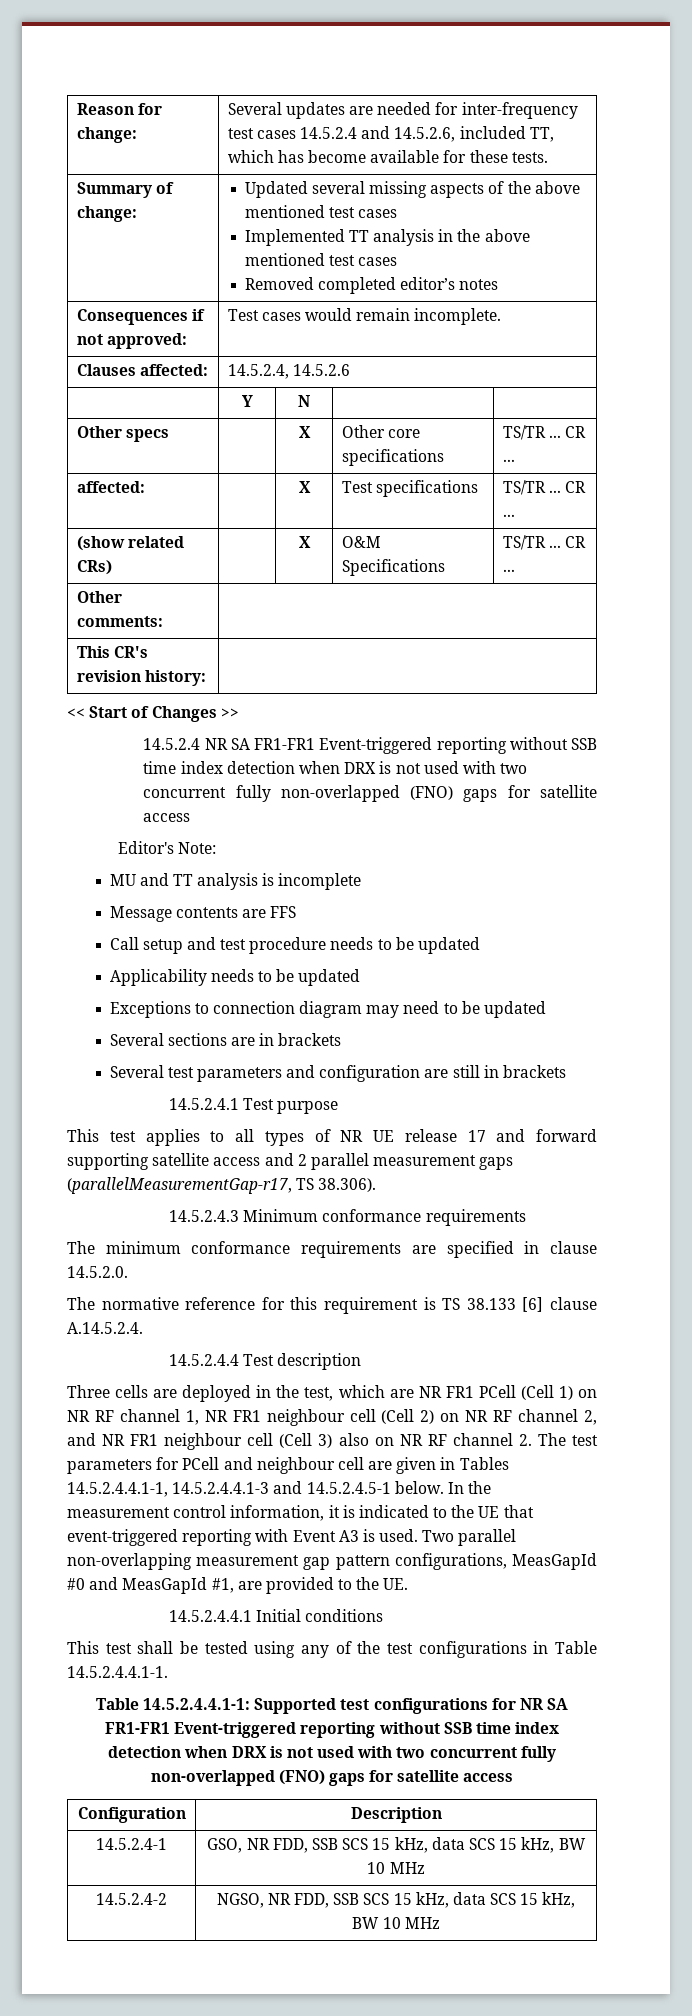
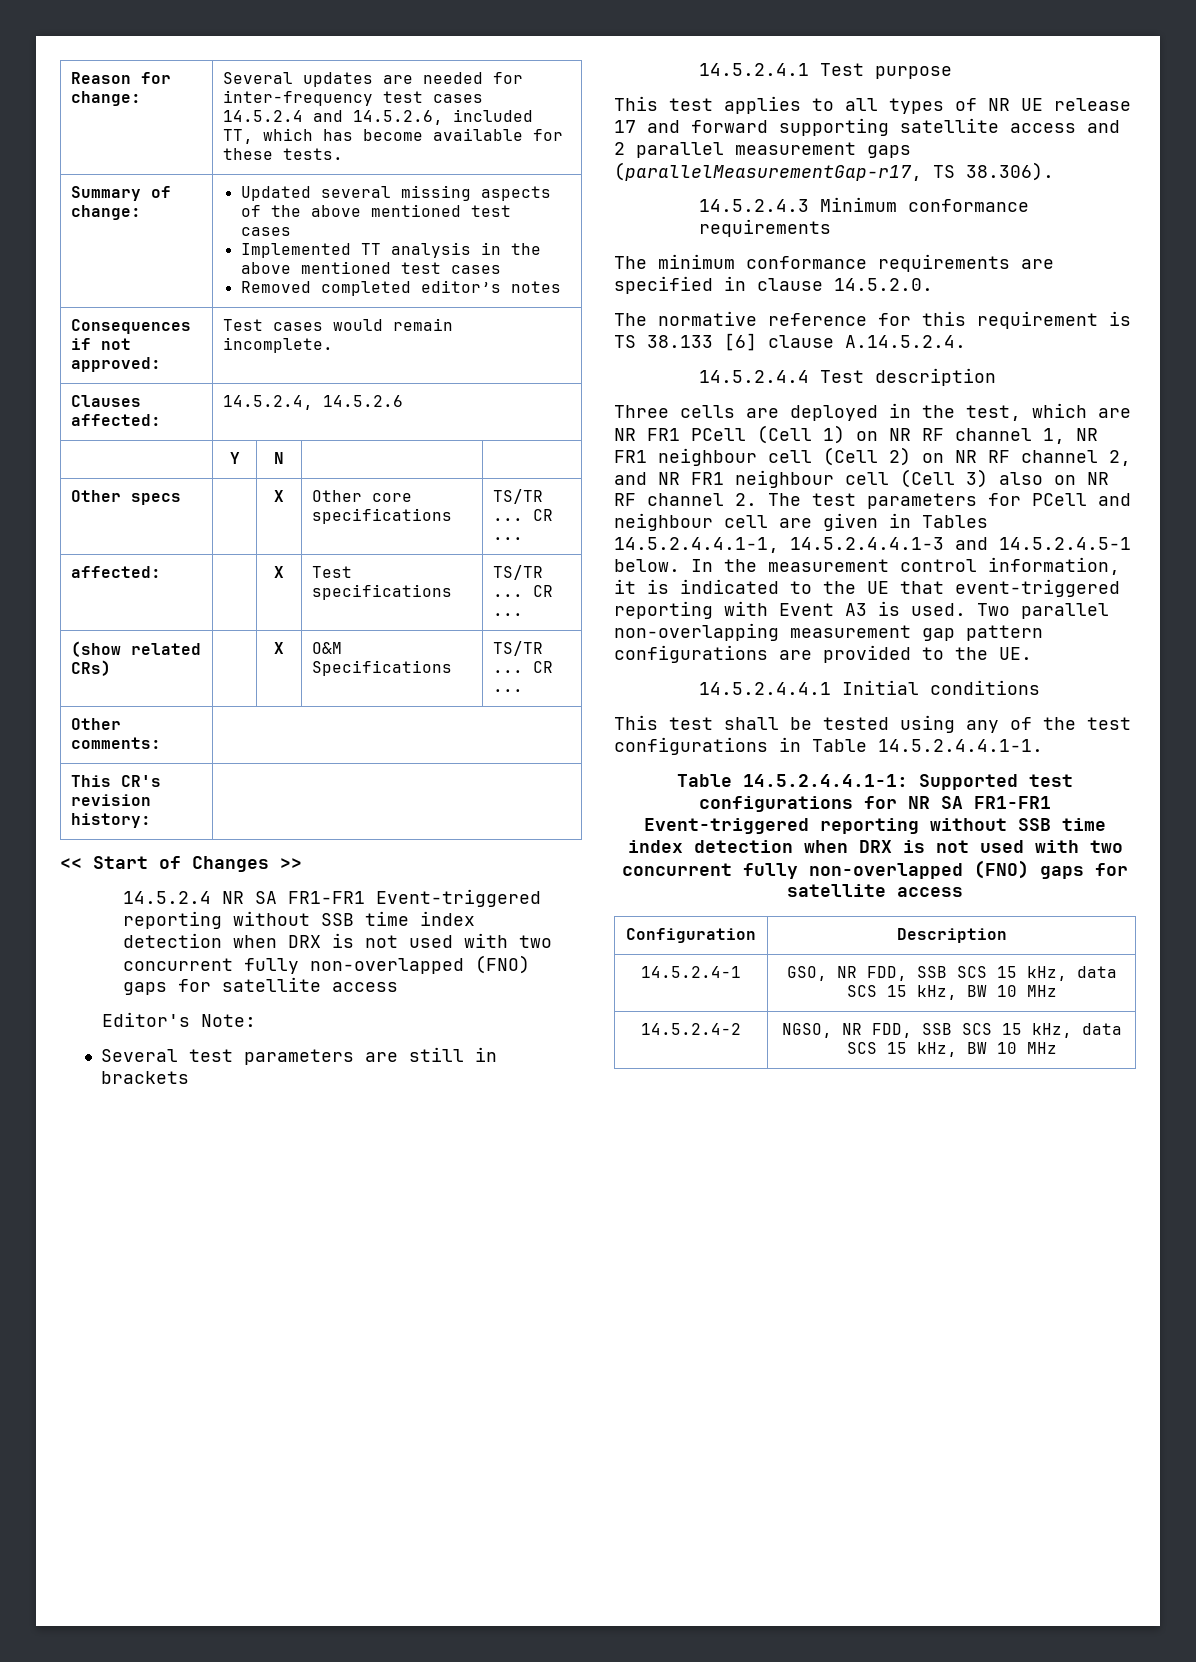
- MU and TT analysis is incomplete
- Message contents are FFS
- Call setup and test procedure needs to be updated
- Applicability needs to be updated
- Exceptions to connection diagram may need to be updated
- Several sections are in brackets
- Several test parameters and configuration are still in brackets
+ Several test parameters are still in brackets
- Two parallel non-overlapping measurement gap pattern configurations, MeasGapId #0 and MeasGapId #1, are provided to the UE.
+ Two parallel non-overlapping measurement gap pattern configurations are provided to the UE.

